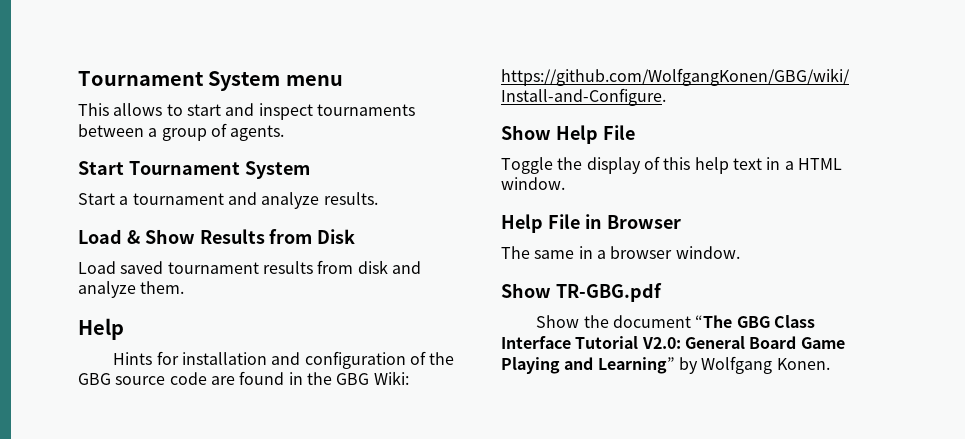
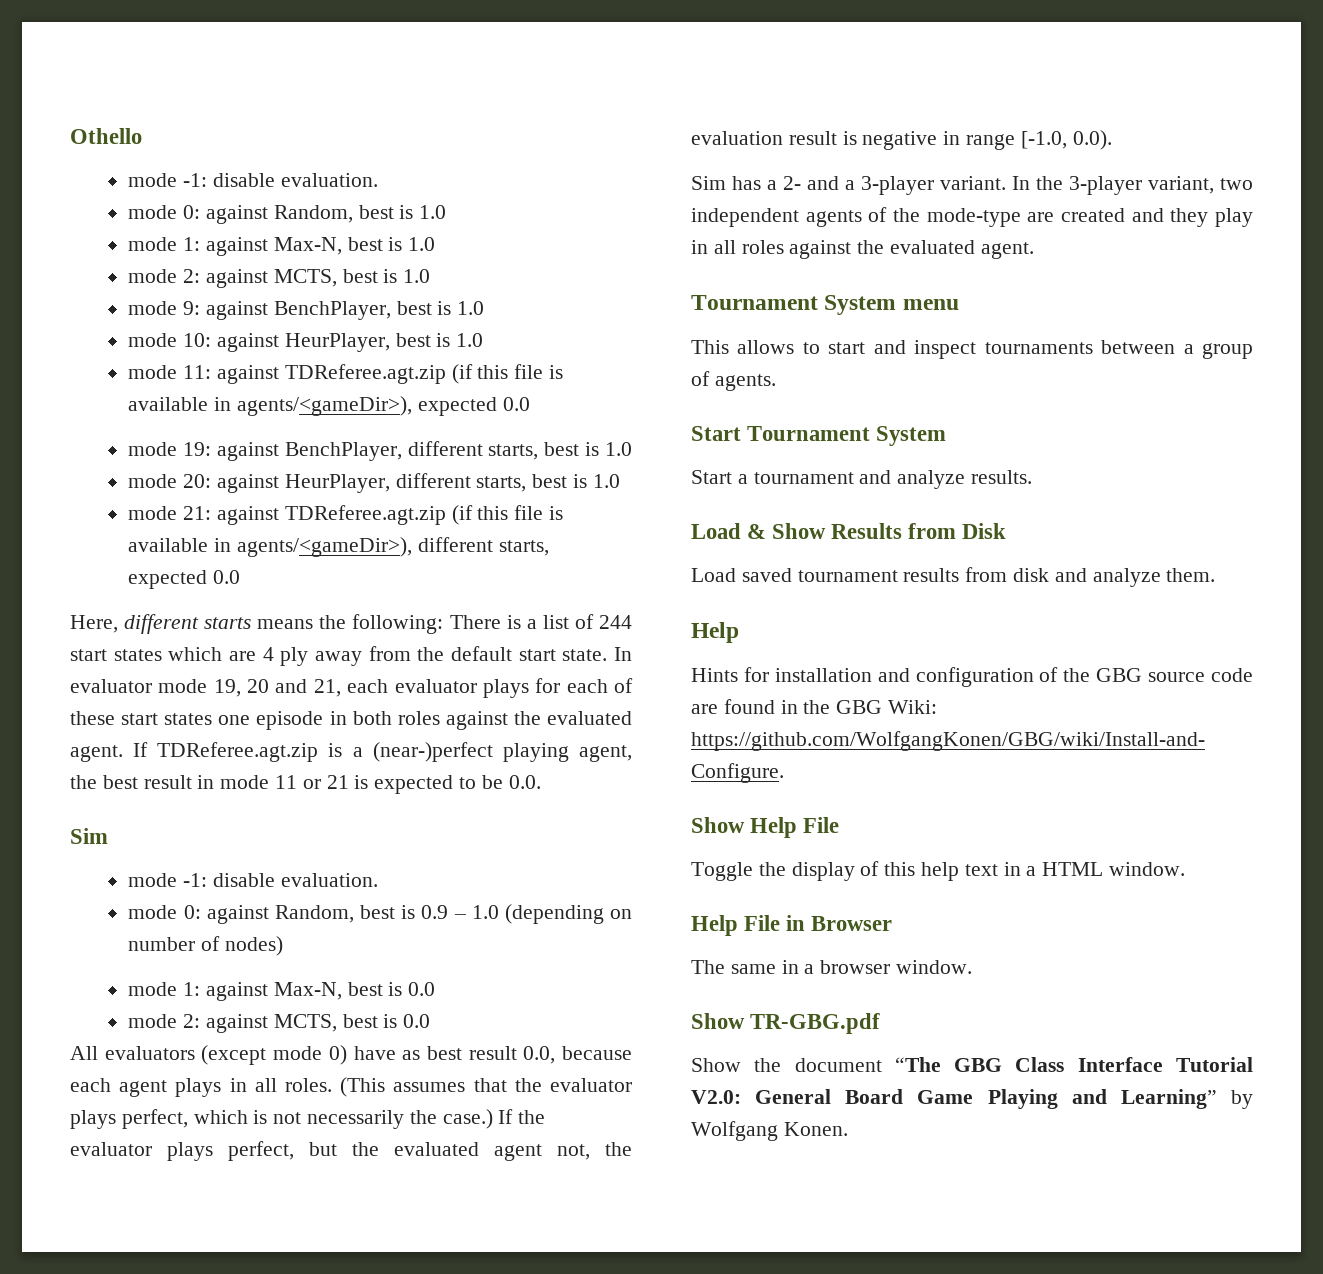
+ Othello
+ mode -1: disable evaluation.
+ mode 0: against Random, best is 1.0
+ mode 1: against Max-N, best is 1.0
+ mode 2: against MCTS, best is 1.0
+ mode 9: against BenchPlayer, best is 1.0
+ mode 10: against HeurPlayer, best is 1.0
+ mode 11: against TDReferee.agt.zip (if this file is available in agents/<gameDir>), expected 0.0
+ mode 19: against BenchPlayer, different starts, best is 1.0
+ mode 20: against HeurPlayer, different starts, best is 1.0
+ mode 21: against TDReferee.agt.zip (if this file is available in agents/<gameDir>), different starts, expected 0.0
+ Here, different starts means the following: There is a list of 244 start states which are 4 ply away from the default start state. In evaluator mode 19, 20 and 21, each evaluator plays for each of these start states one episode in both roles against the evaluated agent. If TDReferee.agt.zip is a (near-)perfect playing agent, the best result in mode 11 or 21 is expected to be 0.0.
+ Sim
+ mode -1: disable evaluation.
+ mode 0: against Random, best is 0.9 – 1.0 (depending on number of nodes)
+ mode 1: against Max-N, best is 0.0
+ mode 2: against MCTS, best is 0.0
+ All evaluators (except mode 0) have as best result 0.0, because each agent plays in all roles. (This assumes that the evaluator plays perfect, which is not necessarily the case.) If the evaluator plays perfect, but the evaluated agent not, the evaluation result is negative in range [-1.0, 0.0).
+ Sim has a 2- and a 3-player variant. In the 3-player variant, two independent agents of the mode-type are created and they play in all roles against the evaluated agent.

